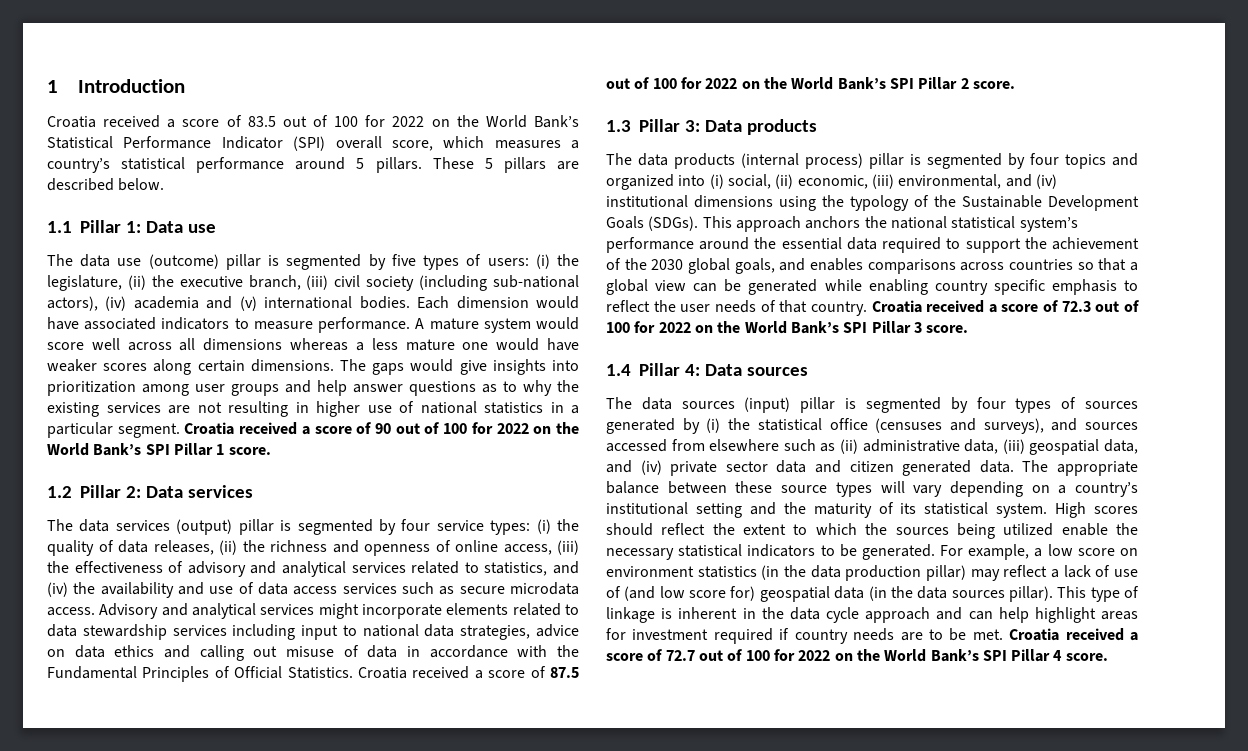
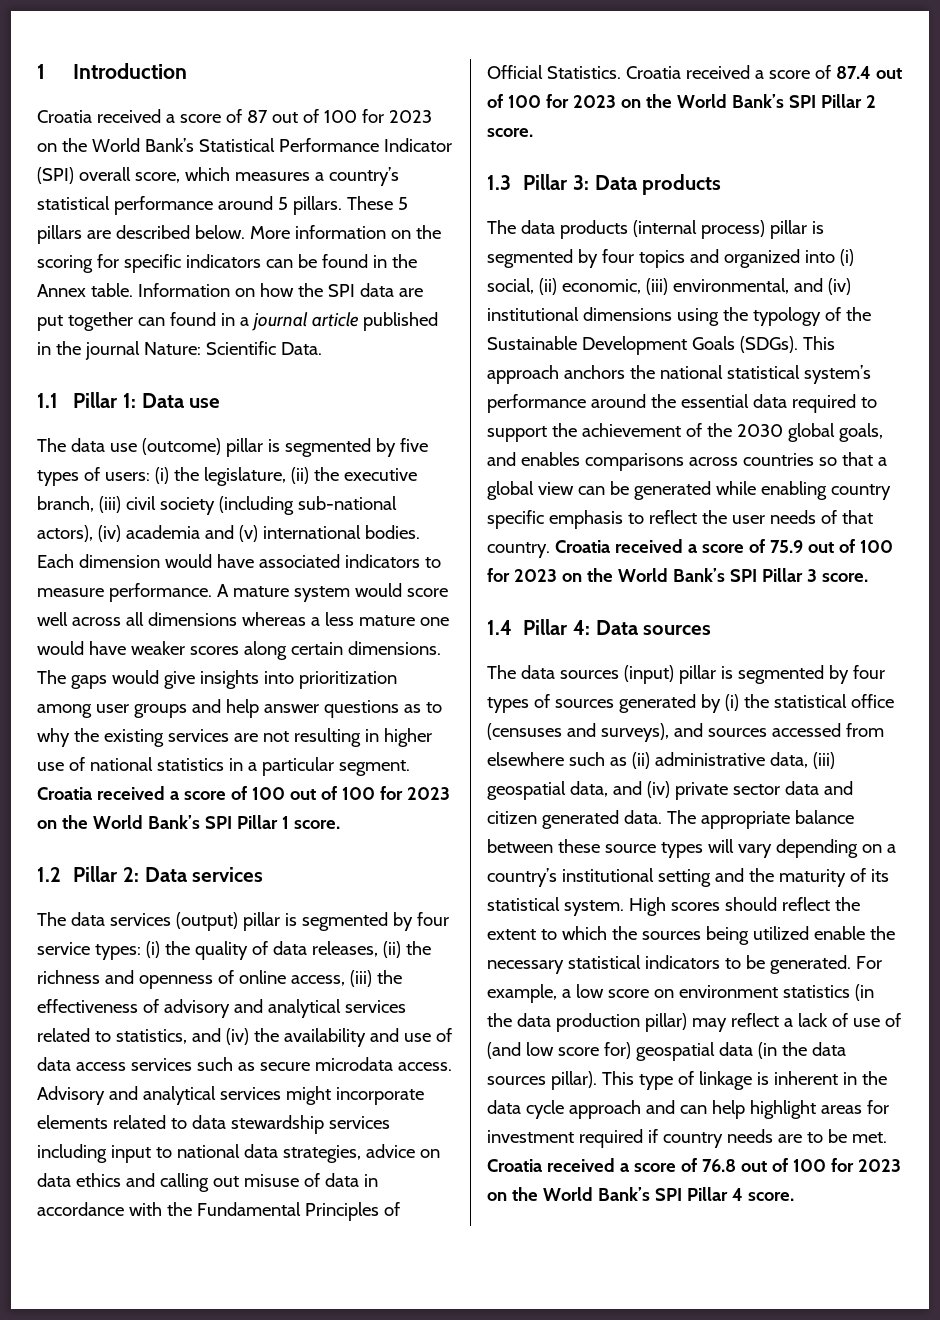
- Croatia received a score of 83.5 out of 100 for 2022 on the World Bank’s Statistical Performance Indicator (SPI) overall score, which measures a country’s statistical performance around 5 pillars.
+ Croatia received a score of 87 out of 100 for 2023 on the World Bank’s Statistical Performance Indicator (SPI) overall score, which measures a country’s statistical performance around 5 pillars.
+ More information on the scoring for specific indicators can be found in the Annex table. Information on how the SPI data are put together can found in a journal article published in the journal Nature: Scientific Data.
- Croatia received a score of 90 out of 100 for 2022 on the World Bank’s SPI Pillar 1 score.
+ Croatia received a score of 100 out of 100 for 2023 on the World Bank’s SPI Pillar 1 score.
- Croatia received a score of 87.5 out of 100 for 2022 on the World Bank’s SPI Pillar 2 score.
+ Croatia received a score of 87.4 out of 100 for 2023 on the World Bank’s SPI Pillar 2 score.
- Croatia received a score of 72.3 out of 100 for 2022 on the World Bank’s SPI Pillar 3 score.
+ Croatia received a score of 75.9 out of 100 for 2023 on the World Bank’s SPI Pillar 3 score.
- Croatia received a score of 72.7 out of 100 for 2022 on the World Bank’s SPI Pillar 4 score.
+ Croatia received a score of 76.8 out of 100 for 2023 on the World Bank’s SPI Pillar 4 score.

